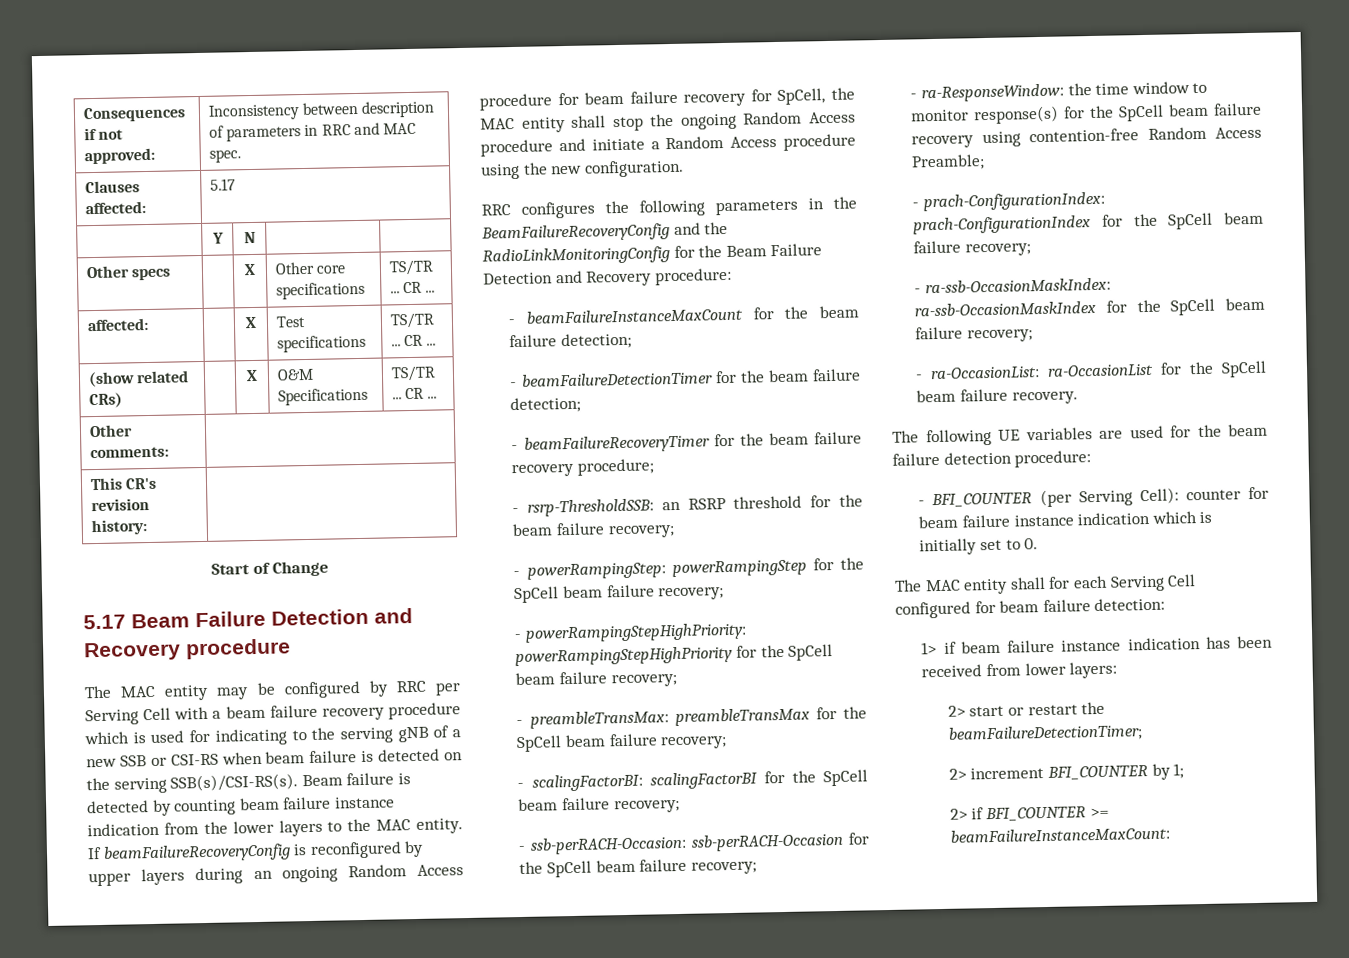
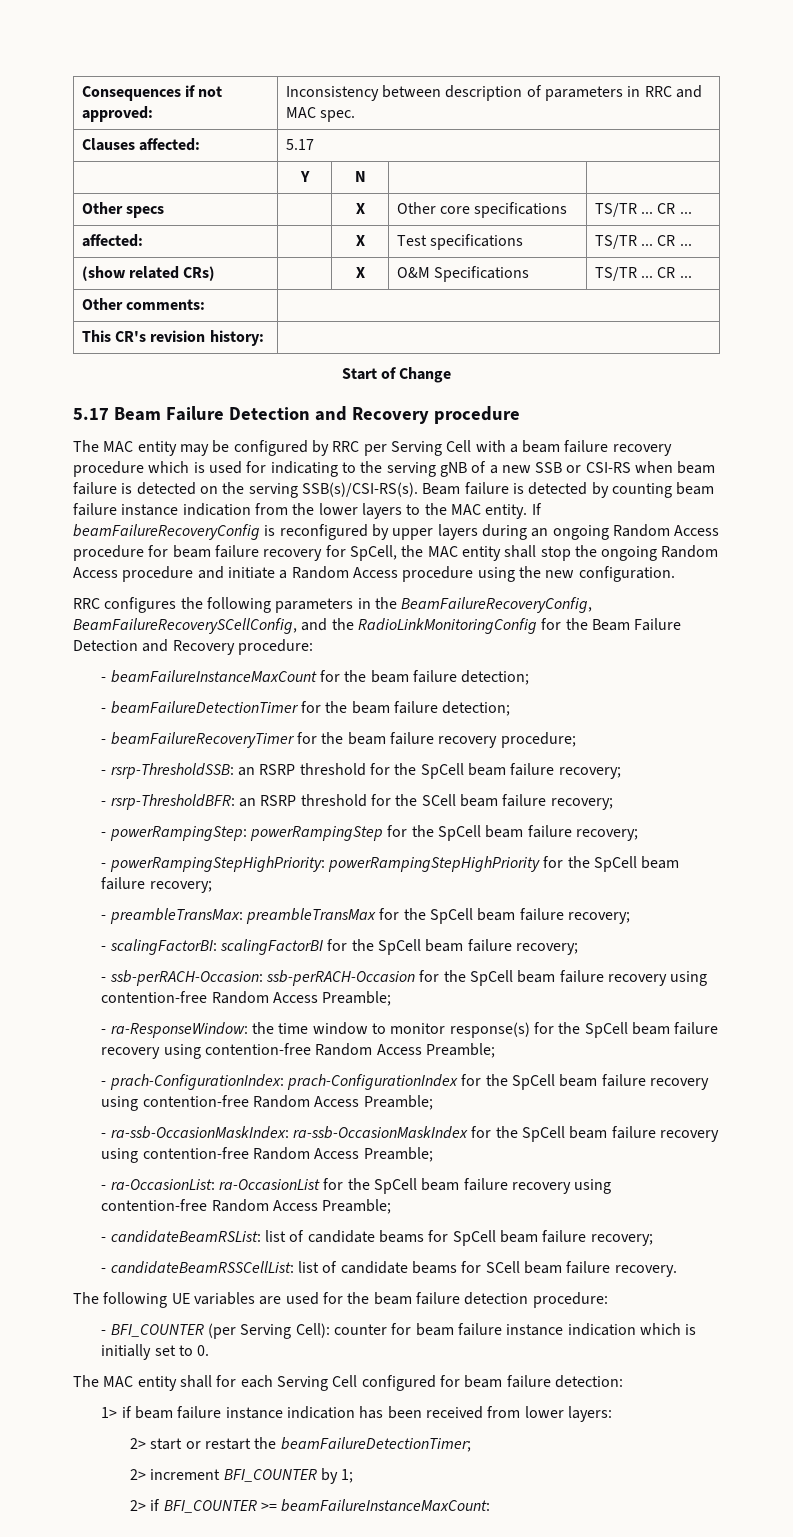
- RRC configures the following parameters in the BeamFailureRecoveryConfig and the RadioLinkMonitoringConfig for the Beam Failure Detection and Recovery procedure:
+ RRC configures the following parameters in the BeamFailureRecoveryConfig, BeamFailureRecoverySCellConfig, and the RadioLinkMonitoringConfig for the Beam Failure Detection and Recovery procedure:
- - rsrp-ThresholdSSB: an RSRP threshold for the beam failure recovery;
+ - rsrp-ThresholdSSB: an RSRP threshold for the SpCell beam failure recovery;
+ - rsrp-ThresholdBFR: an RSRP threshold for the SCell beam failure recovery;
- - ssb-perRACH-Occasion: ssb-perRACH-Occasion for the SpCell beam failure recovery;
+ - ssb-perRACH-Occasion: ssb-perRACH-Occasion for the SpCell beam failure recovery using contention-free Random Access Preamble;
- - prach-ConfigurationIndex: prach-ConfigurationIndex for the SpCell beam failure recovery;
+ - prach-ConfigurationIndex: prach-ConfigurationIndex for the SpCell beam failure recovery using contention-free Random Access Preamble;
- - ra-ssb-OccasionMaskIndex: ra-ssb-OccasionMaskIndex for the SpCell beam failure recovery;
+ - ra-ssb-OccasionMaskIndex: ra-ssb-OccasionMaskIndex for the SpCell beam failure recovery using contention-free Random Access Preamble;
- - ra-OccasionList: ra-OccasionList for the SpCell beam failure recovery.
+ - ra-OccasionList: ra-OccasionList for the SpCell beam failure recovery using contention-free Random Access Preamble;
+ - candidateBeamRSList: list of candidate beams for SpCell beam failure recovery;
+ - candidateBeamRSSCellList: list of candidate beams for SCell beam failure recovery.

